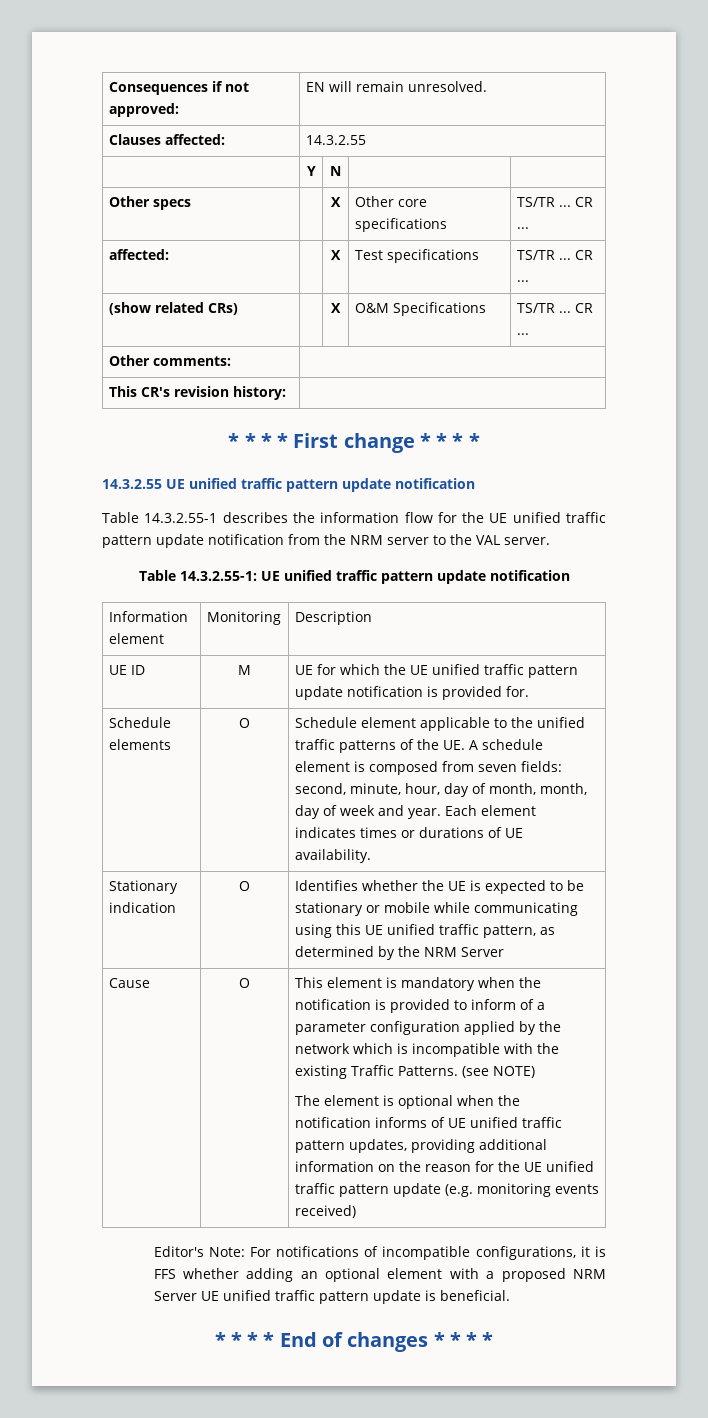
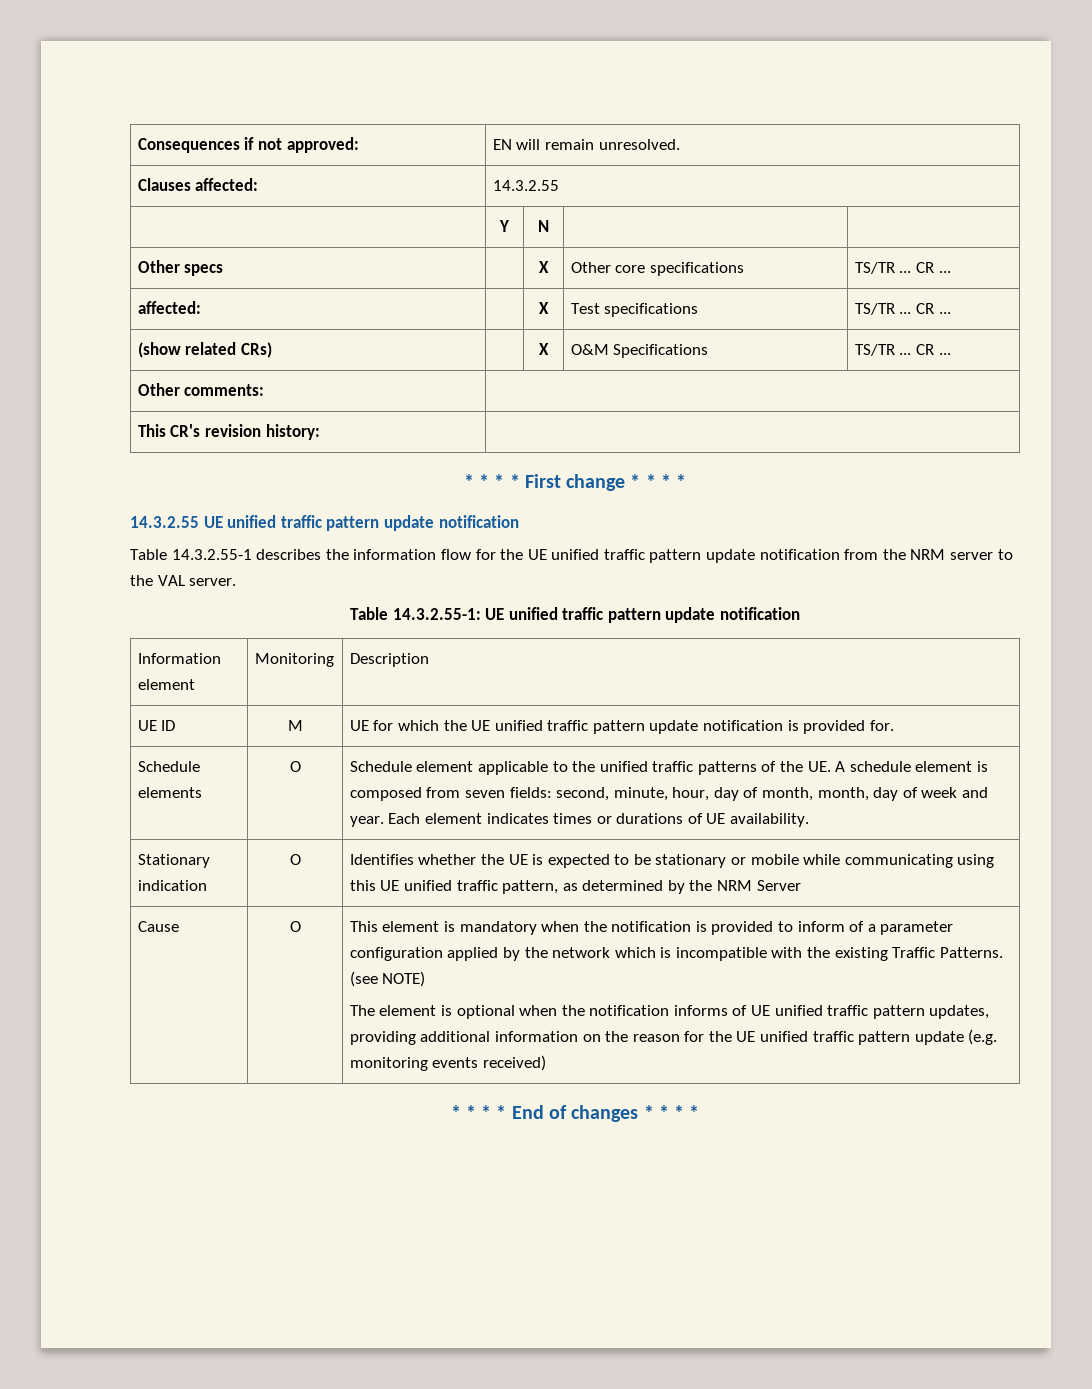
- Editor's Note: For notifications of incompatible configurations, it is FFS whether adding an optional element with a proposed NRM Server UE unified traffic pattern update is beneficial.

